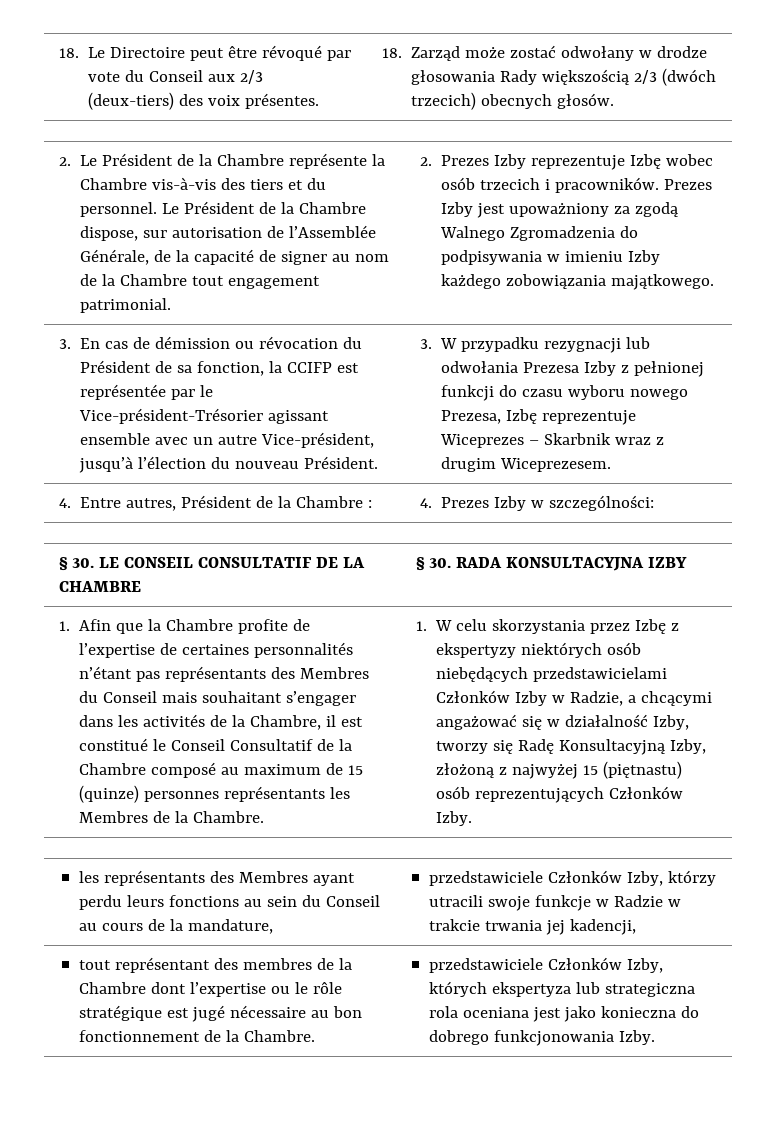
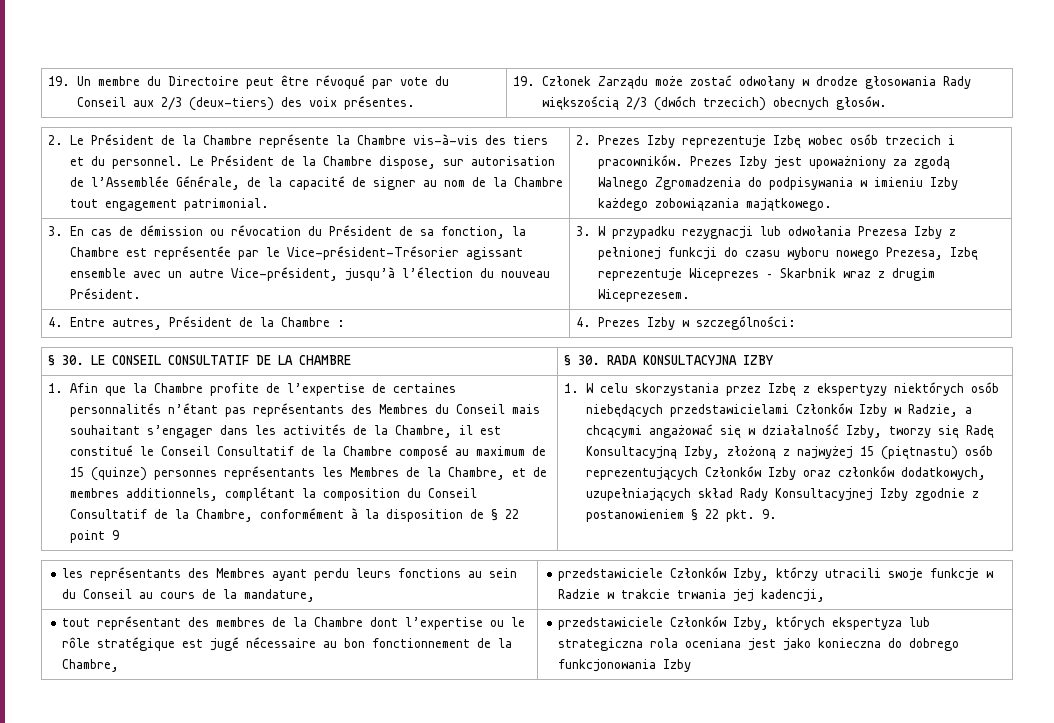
- 18. Le Directoire peut être révoqué par vote du Conseil aux 2/3 (deux-tiers) des voix présentes. | 18. Zarząd może zostać odwołany w drodze głosowania Rady większością 2/3 (dwóch trzecich) obecnych głosów.
+ 19. Un membre du Directoire peut être révoqué par vote du Conseil aux 2/3 (deux-tiers) des voix présentes. | 19. Członek Zarządu może zostać odwołany w drodze głosowania Rady większością 2/3 (dwóch trzecich) obecnych głosów.
- 3. En cas de démission ou révocation du Président de sa fonction, la CCIFP est représentée par le Vice-président-Trésorier agissant ensemble avec un autre Vice-président, jusqu’à l’élection du nouveau Président.
+ 3. En cas de démission ou révocation du Président de sa fonction, la Chambre est représentée par le Vice-président-Trésorier agissant ensemble avec un autre Vice-président, jusqu’à l’élection du nouveau Président.
- 1. Afin que la Chambre profite de l’expertise de certaines personnalités n’étant pas représentants des Membres du Conseil mais souhaitant s’engager dans les activités de la Chambre, il est constitué le Conseil Consultatif de la Chambre composé au maximum de 15 (quinze) personnes représentants les Membres de la Chambre.
+ 1. Afin que la Chambre profite de l’expertise de certaines personnalités n’étant pas représentants des Membres du Conseil mais souhaitant s’engager dans les activités de la Chambre, il est constitué le Conseil Consultatif de la Chambre composé au maximum de 15 (quinze) personnes représentants les Membres de la Chambre, et de membres additionnels, complétant la composition du Conseil Consultatif de la Chambre, conformément à la disposition de § 22 point 9
- 1. W celu skorzystania przez Izbę z ekspertyzy niektórych osób niebędących przedstawicielami Członków Izby w Radzie, a chcącymi angażować się w działalność Izby, tworzy się Radę Konsultacyjną Izby, złożoną z najwyżej 15 (piętnastu) osób reprezentujących Członków Izby.
+ 1. W celu skorzystania przez Izbę z ekspertyzy niektórych osób niebędących przedstawicielami Członków Izby w Radzie, a chcącymi angażować się w działalność Izby, tworzy się Radę Konsultacyjną Izby, złożoną z najwyżej 15 (piętnastu) osób reprezentujących Członków Izby oraz członków dodatkowych, uzupełniających skład Rady Konsultacyjnej Izby zgodnie z postanowieniem § 22 pkt. 9.
- tout représentant des membres de la Chambre dont l’expertise ou le rôle stratégique est jugé nécessaire au bon fonctionnement de la Chambre. | przedstawiciele Członków Izby, których ekspertyza lub strategiczna rola oceniana jest jako konieczna do dobrego funkcjonowania Izby.
+ tout représentant des membres de la Chambre dont l’expertise ou le rôle stratégique est jugé nécessaire au bon fonctionnement de la Chambre, | przedstawiciele Członków Izby, których ekspertyza lub strategiczna rola oceniana jest jako konieczna do dobrego funkcjonowania Izby

